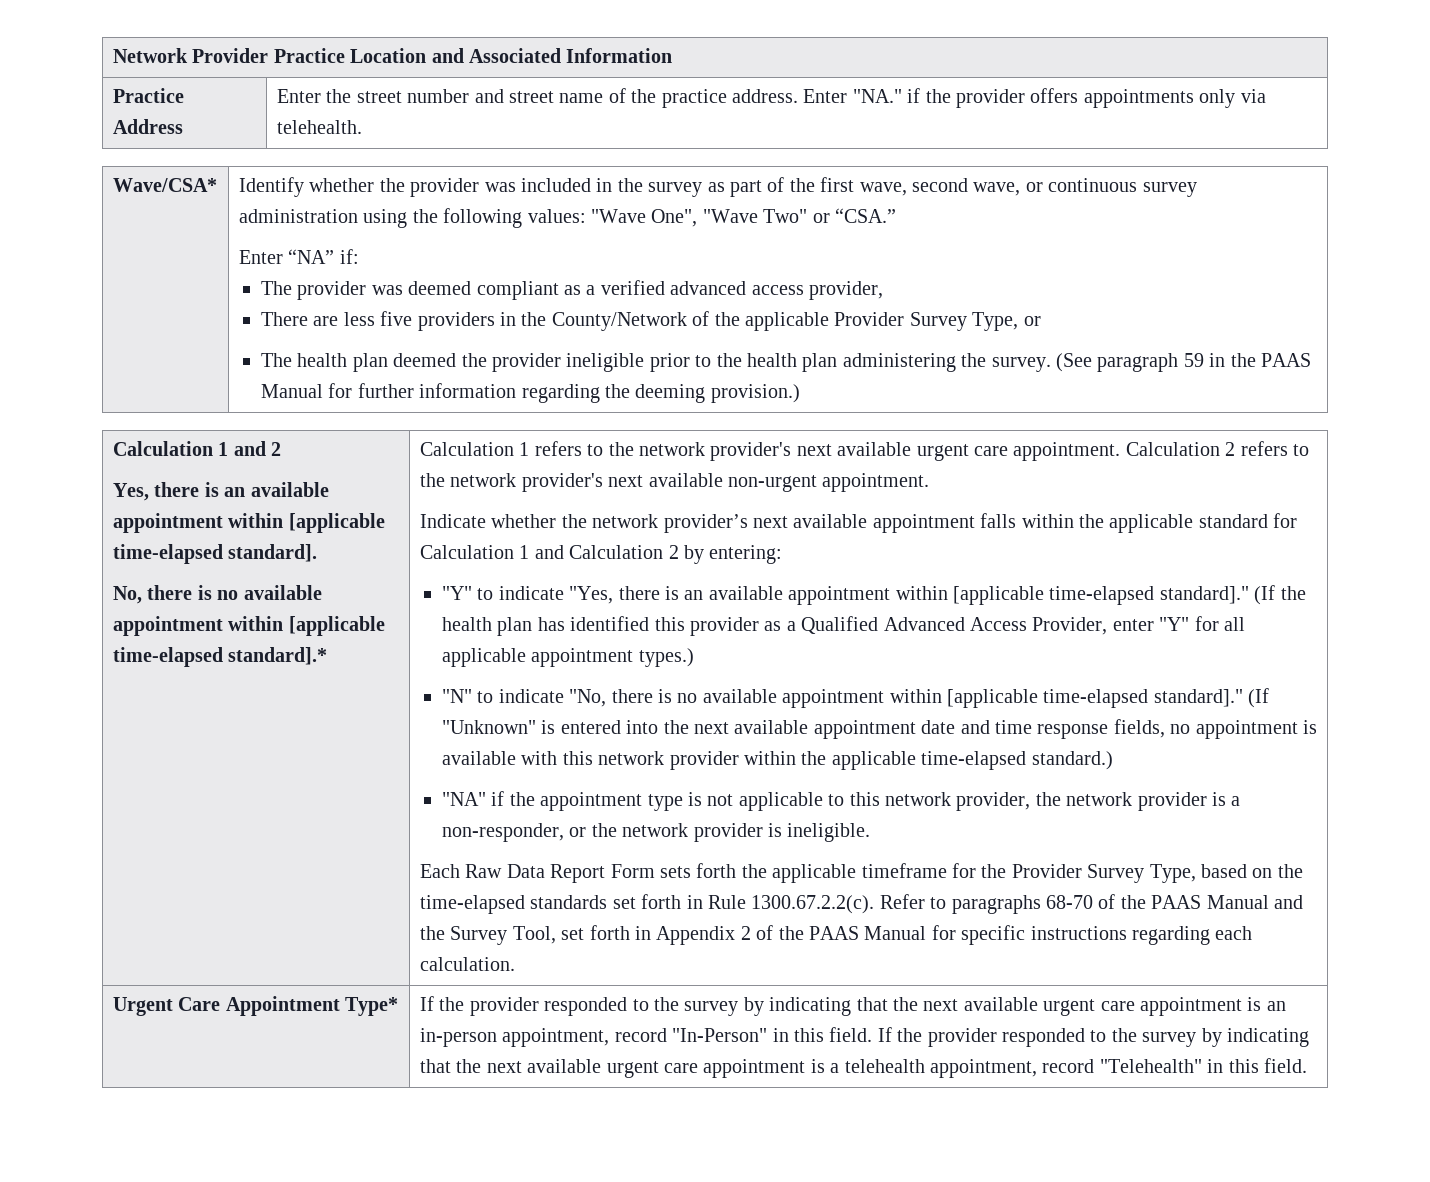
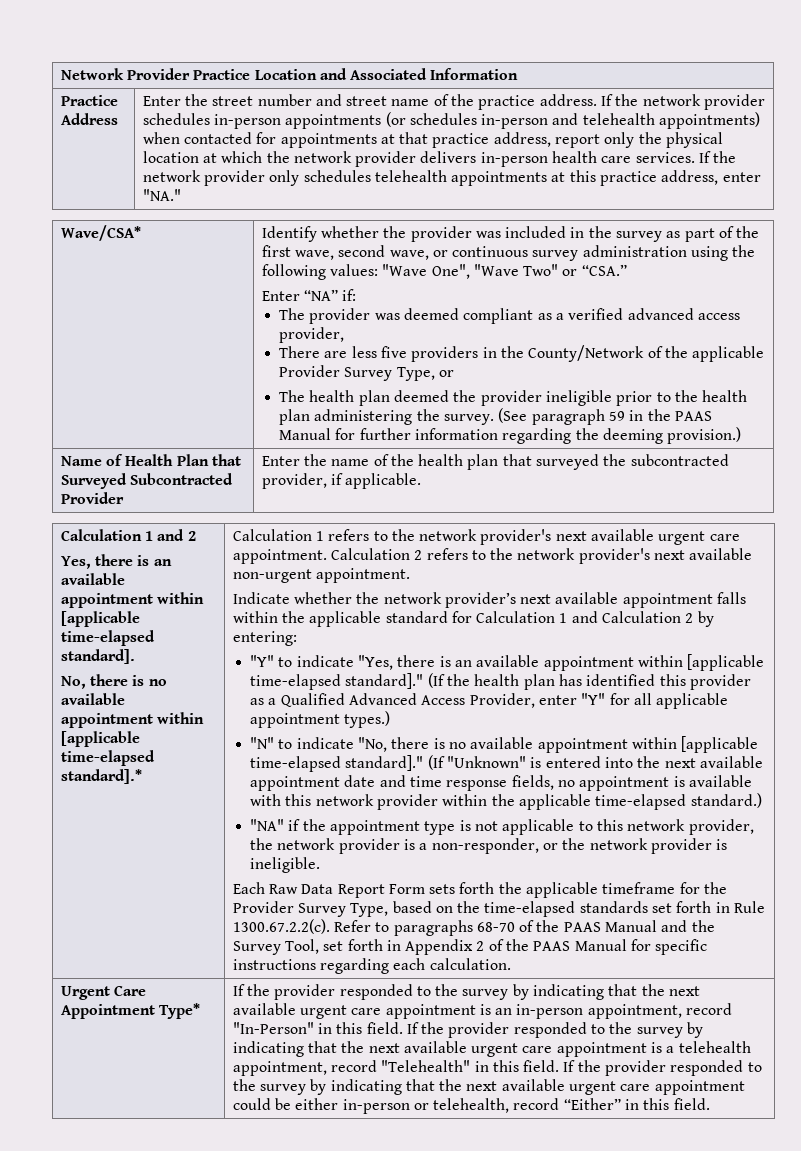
- Enter "NA." if the provider offers appointments only via telehealth.
+ If the network provider schedules in-person appointments (or schedules in-person and telehealth appointments) when contacted for appointments at that practice address, report only the physical location at which the network provider delivers in-person health care services. If the network provider only schedules telehealth appointments at this practice address, enter "NA."
+ Name of Health Plan that Surveyed Subcontracted Provider | Enter the name of the health plan that surveyed the subcontracted provider, if applicable.
+ If the provider responded to the survey by indicating that the next available urgent care appointment could be either in-person or telehealth, record “Either” in this field.

